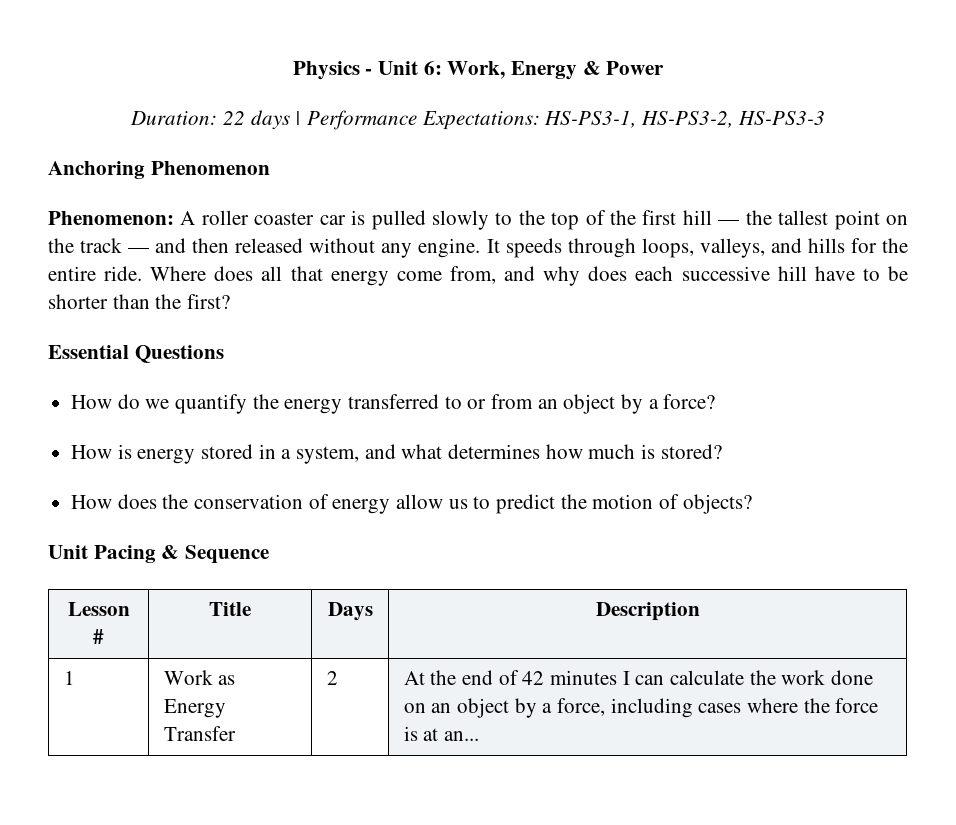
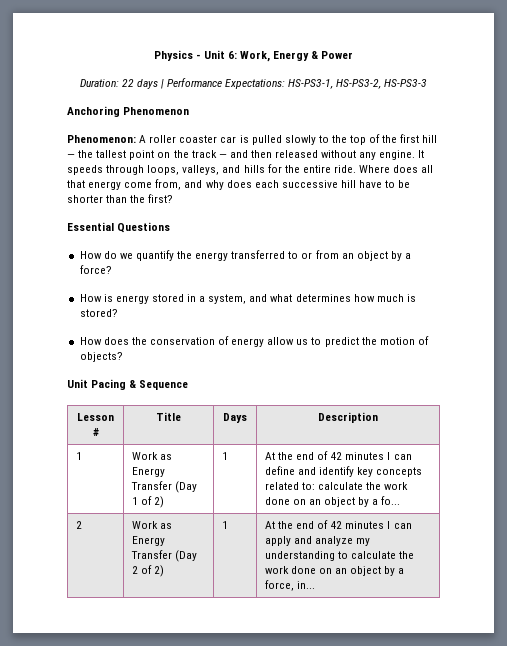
- 1 | Work as Energy Transfer | 2 | At the end of 42 minutes I can calculate the work done on an object by a force, including cases where the force is at an...
+ 1 | Work as Energy Transfer (Day 1 of 2) | 1 | At the end of 42 minutes I can define and identify key concepts related to: calculate the work done on an object by a fo...
+ 2 | Work as Energy Transfer (Day 2 of 2) | 1 | At the end of 42 minutes I can apply and analyze my understanding to calculate the work done on an object by a force, in...

